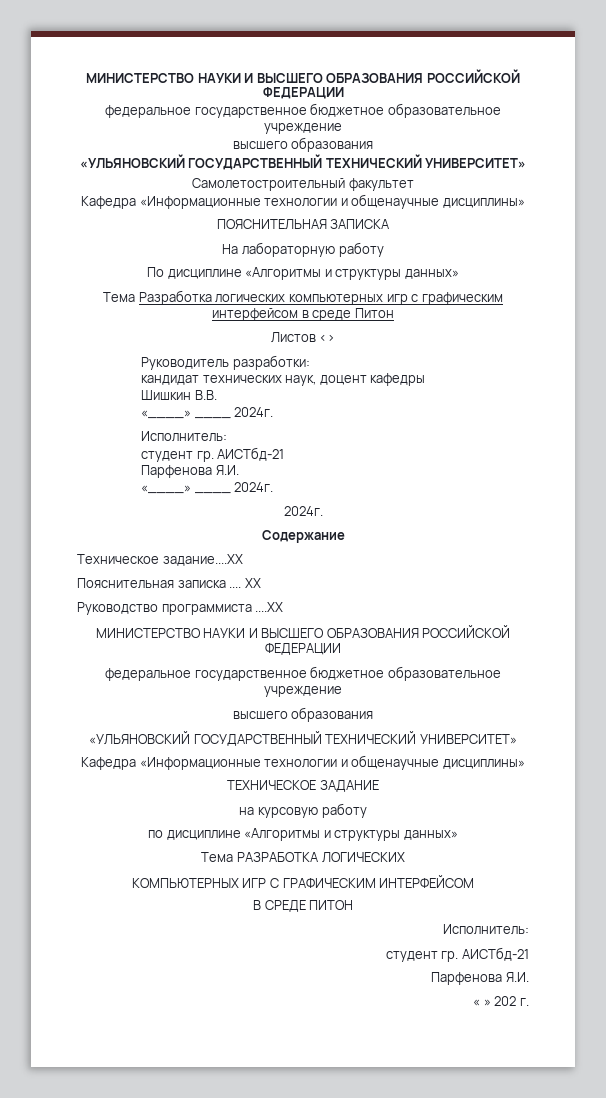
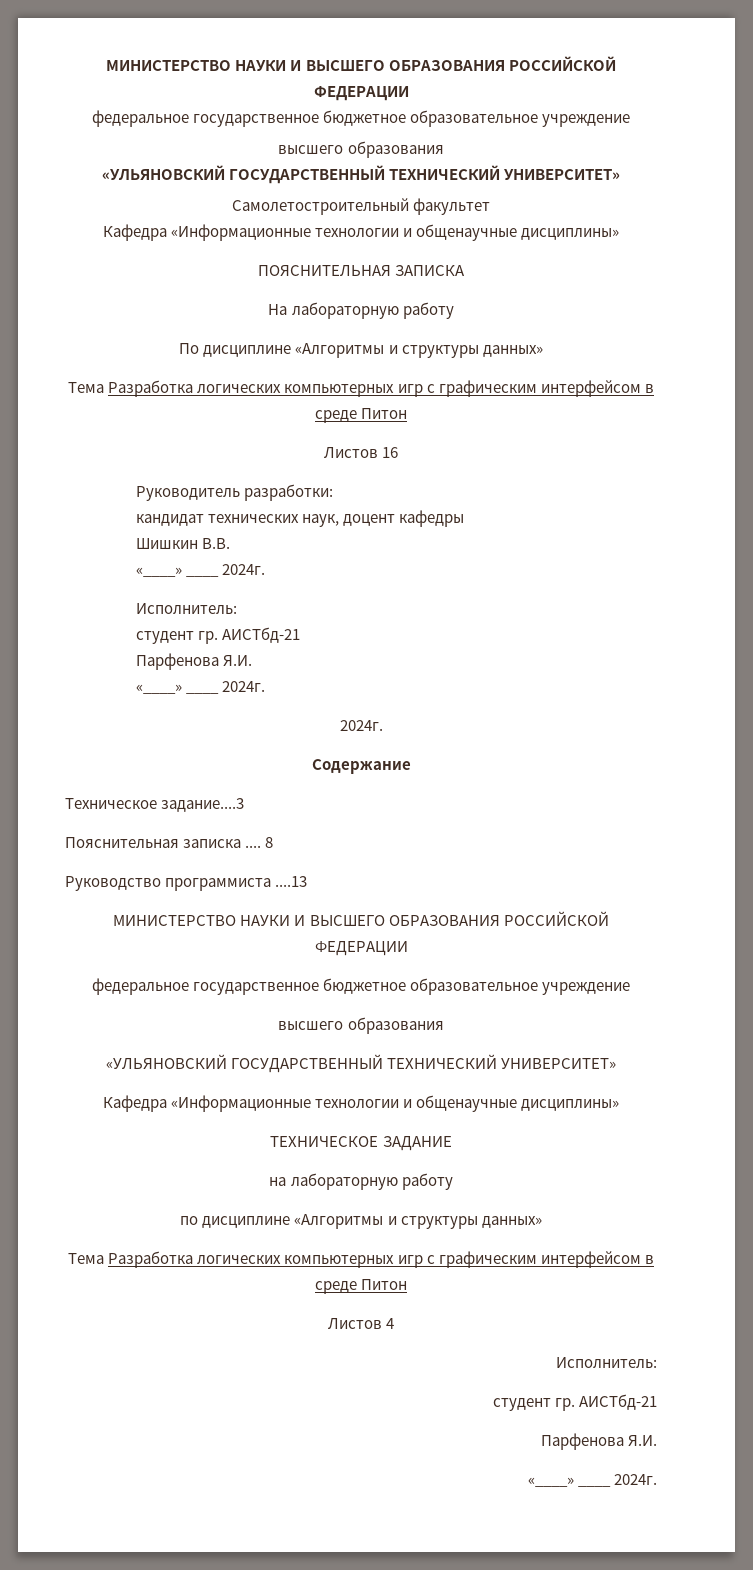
- Листов <>
+ Листов 16
- Техническое задание....ХХ
+ Техническое задание....3
- ХХ
+ 8
- Руководство программиста ....ХХ
+ Руководство программиста ....13
- на курсовую работу
+ на лабораторную работу
  по дисциплине «Алгоритмы и структуры данных»
- Тема РАЗРАБОТКА ЛОГИЧЕСКИХ
- КОМПЬЮТЕРНЫХ ИГР С ГРАФИЧЕСКИМ ИНТЕРФЕЙСОМ
- В СРЕДЕ ПИТОН
+ Тема Разработка логических компьютерных игр с графическим интерфейсом в среде Питон
+ Листов 4
  Исполнитель:
  студент гр. АИСТбд-21
  Парфенова Я.И.
- « » 202 г.
+ «____» ____ 2024г.

